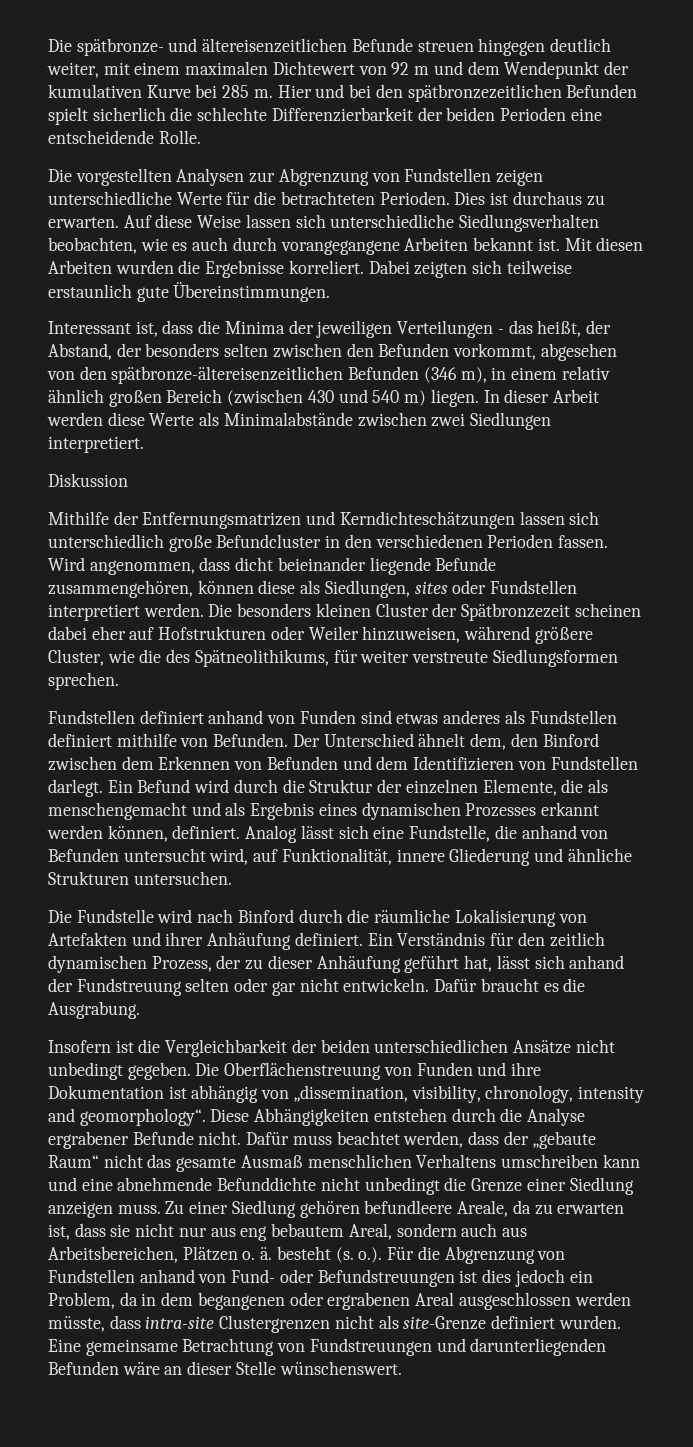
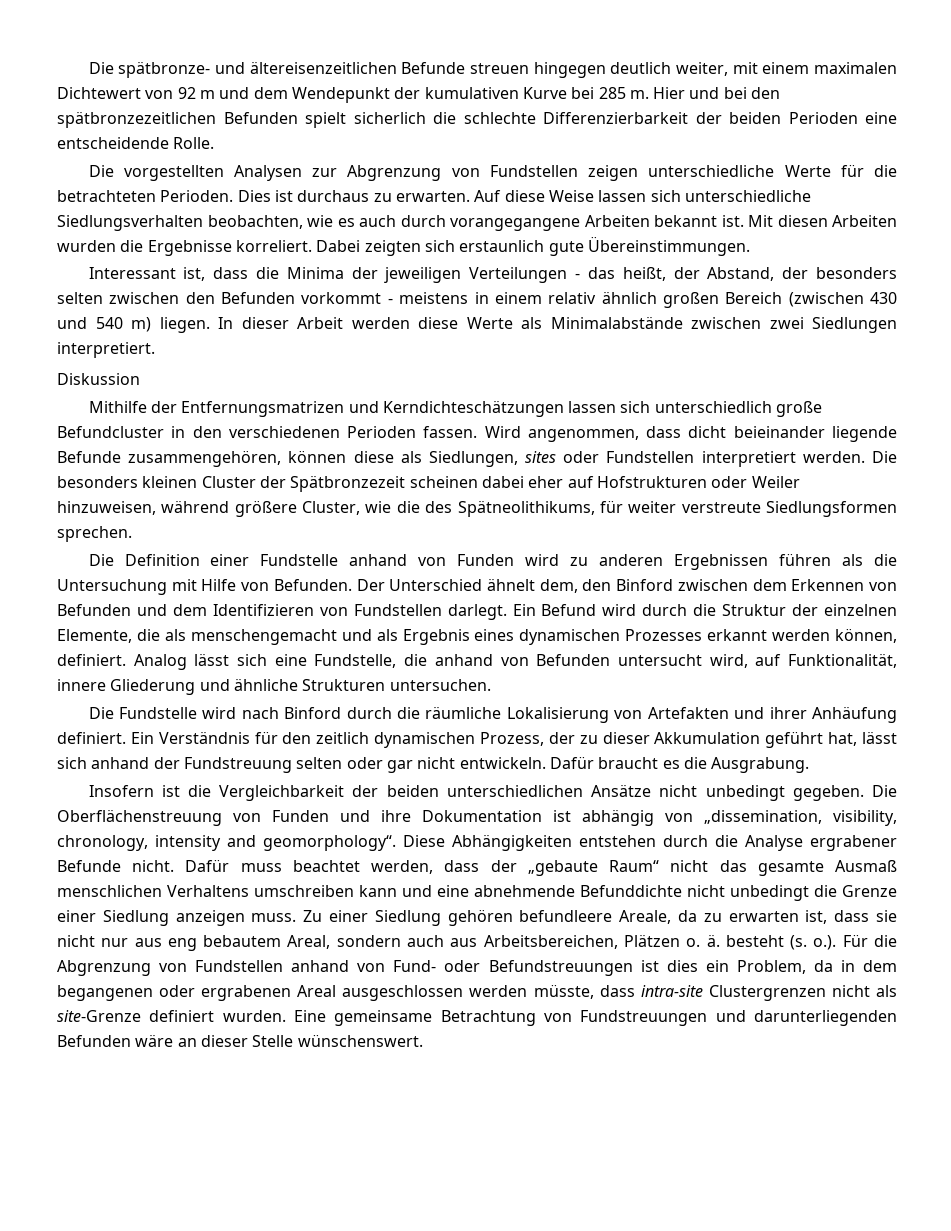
- Dabei zeigten sich teilweise erstaunlich gute Übereinstimmungen.
+ Dabei zeigten sich erstaunlich gute Übereinstimmungen.
- Interessant ist, dass die Minima der jeweiligen Verteilungen - das heißt, der Abstand, der besonders selten zwischen den Befunden vorkommt, abgesehen von den spätbronze-ältereisenzeitlichen Befunden (346 m), in einem relativ ähnlich großen Bereich (zwischen 430 und 540 m) liegen.
+ Interessant ist, dass die Minima der jeweiligen Verteilungen - das heißt, der Abstand, der besonders selten zwischen den Befunden vorkommt - meistens in einem relativ ähnlich großen Bereich (zwischen 430 und 540 m) liegen.
- Fundstellen definiert anhand von Funden sind etwas anderes als Fundstellen definiert mithilfe von Befunden.
+ Die Definition einer Fundstelle anhand von Funden wird zu anderen Ergebnissen führen als die Untersuchung mit Hilfe von Befunden.
- Ein Verständnis für den zeitlich dynamischen Prozess, der zu dieser Anhäufung geführt hat, lässt sich anhand der Fundstreuung selten oder gar nicht entwickeln.
+ Ein Verständnis für den zeitlich dynamischen Prozess, der zu dieser Akkumulation geführt hat, lässt sich anhand der Fundstreuung selten oder gar nicht entwickeln.
- Zu einer Siedlung gehören befundleere Areale, da zu erwarten ist, dass sie nicht nur aus eng bebautem Areal, sondern auch aus Arbeitsbereichen, Plätzen o. ä. besteht (s. o.). Für die Abgrenzung von Fundstellen anhand von Fund- oder Befundstreuungen ist dies jedoch ein Problem, da in dem begangenen oder ergrabenen Areal ausgeschlossen werden müsste, dass intra-site Clustergrenzen nicht als site-Grenze definiert wurden.
+ Zu einer Siedlung gehören befundleere Areale, da zu erwarten ist, dass sie nicht nur aus eng bebautem Areal, sondern auch aus Arbeitsbereichen, Plätzen o. ä. besteht (s. o.). Für die Abgrenzung von Fundstellen anhand von Fund- oder Befundstreuungen ist dies ein Problem, da in dem begangenen oder ergrabenen Areal ausgeschlossen werden müsste, dass intra-site Clustergrenzen nicht als site-Grenze definiert wurden.

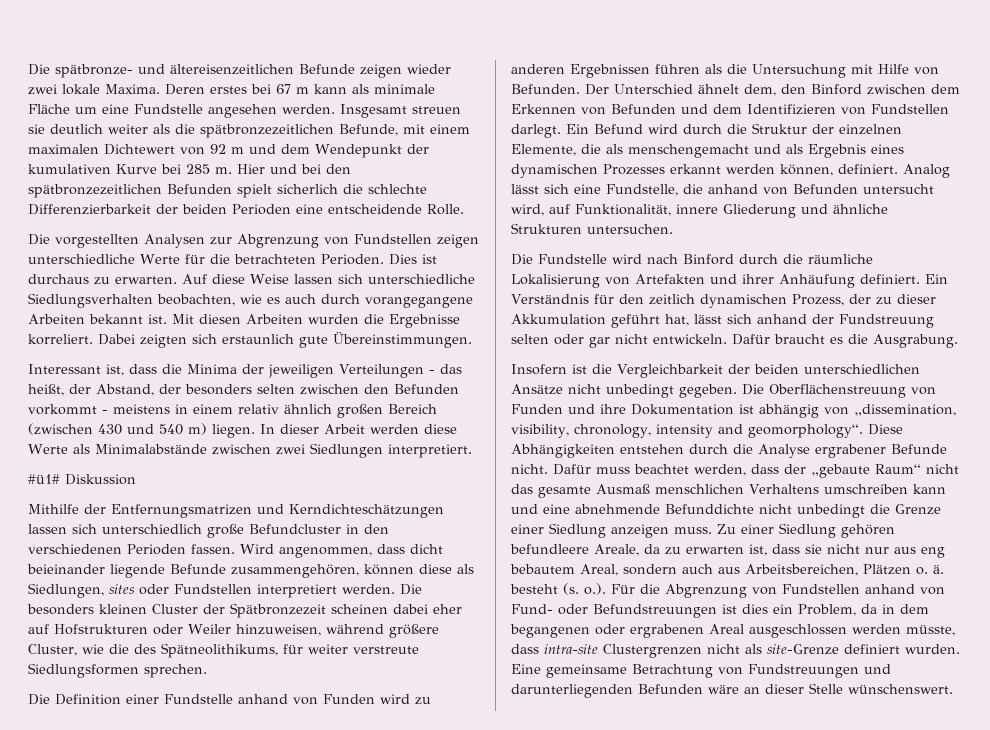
- Die spätbronze- und ältereisenzeitlichen Befunde streuen hingegen deutlich weiter, mit einem maximalen Dichtewert von 92 m und dem Wendepunkt der kumulativen Kurve bei 285 m.
+ Die spätbronze- und ältereisenzeitlichen Befunde zeigen wieder zwei lokale Maxima. Deren erstes bei 67 m kann als minimale Fläche um eine Fundstelle angesehen werden. Insgesamt streuen sie deutlich weiter als die spätbronzezeitlichen Befunde, mit einem maximalen Dichtewert von 92 m und dem Wendepunkt der kumulativen Kurve bei 285 m.
- Diskussion
+ #ü1# Diskussion

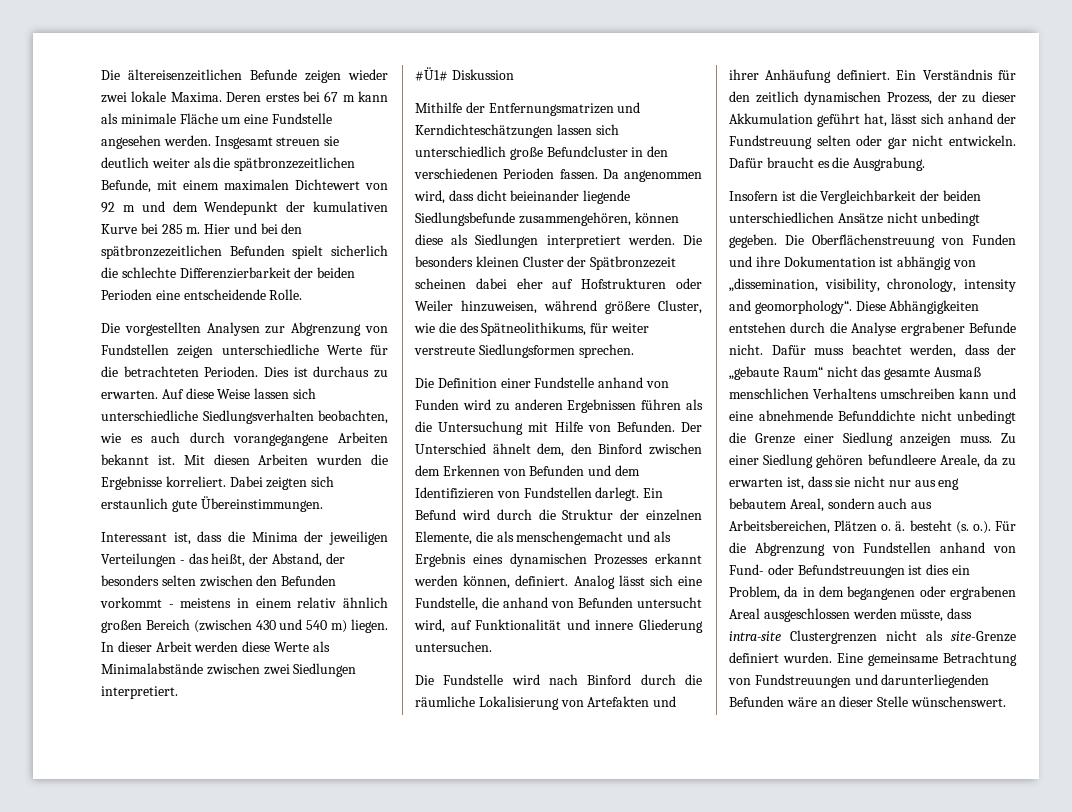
- Die spätbronze- und ältereisenzeitlichen Befunde zeigen wieder zwei lokale Maxima.
+ Die ältereisenzeitlichen Befunde zeigen wieder zwei lokale Maxima.
- #ü1# Diskussion
+ #Ü1# Diskussion
- Wird angenommen, dass dicht beieinander liegende Befunde zusammengehören, können diese als Siedlungen, sites oder Fundstellen interpretiert werden.
+ Da angenommen wird, dass dicht beieinander liegende Siedlungsbefunde zusammengehören, können diese als Siedlungen interpretiert werden.
- Analog lässt sich eine Fundstelle, die anhand von Befunden untersucht wird, auf Funktionalität, innere Gliederung und ähnliche Strukturen untersuchen.
+ Analog lässt sich eine Fundstelle, die anhand von Befunden untersucht wird, auf Funktionalität und innere Gliederung untersuchen.

